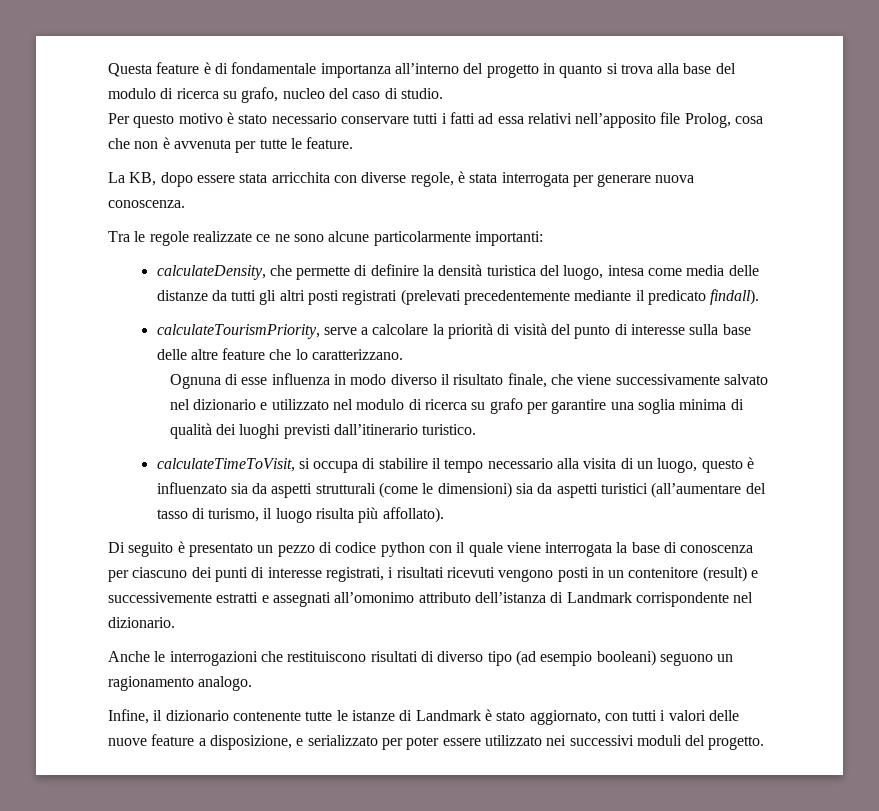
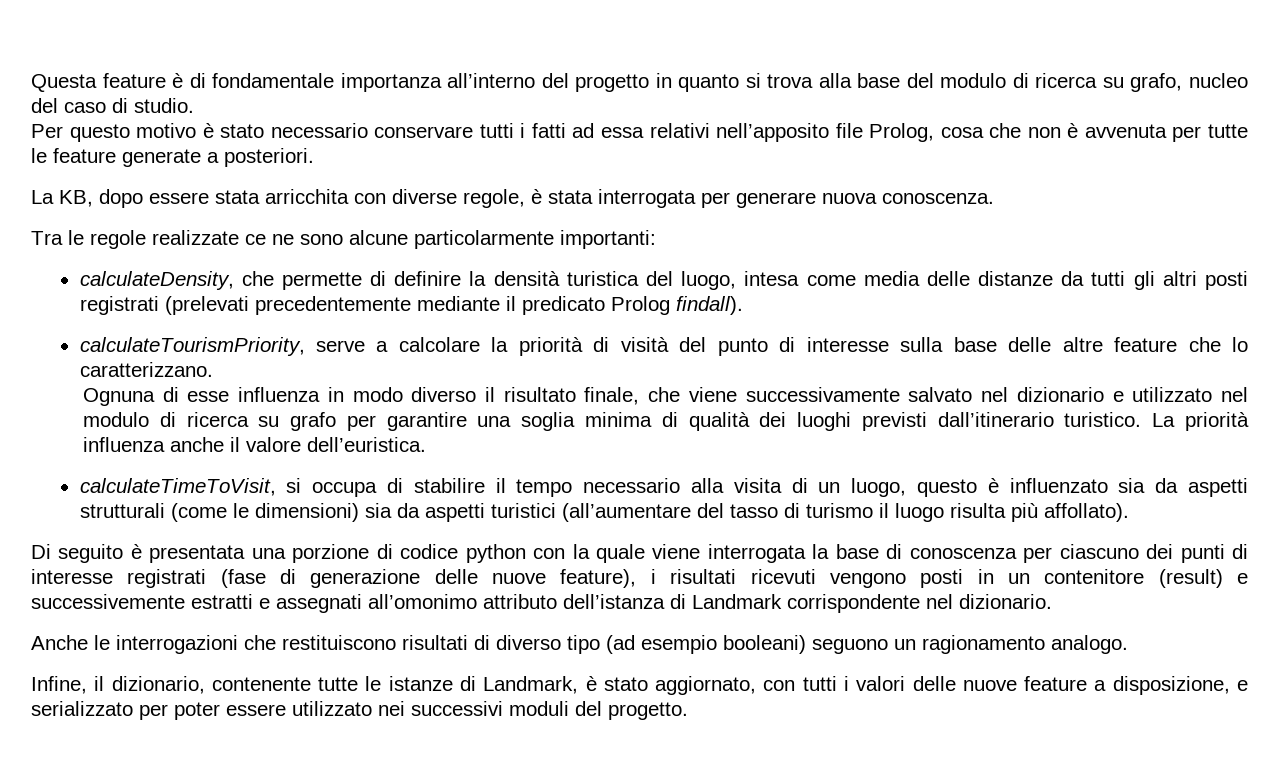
- Per questo motivo è stato necessario conservare tutti i fatti ad essa relativi nell’apposito file Prolog, cosa che non è avvenuta per tutte le feature.
+ Per questo motivo è stato necessario conservare tutti i fatti ad essa relativi nell’apposito file Prolog, cosa che non è avvenuta per tutte le feature generate a posteriori.
- calculateDensity, che permette di definire la densità turistica del luogo, intesa come media delle distanze da tutti gli altri posti registrati (prelevati precedentemente mediante il predicato findall).
+ calculateDensity, che permette di definire la densità turistica del luogo, intesa come media delle distanze da tutti gli altri posti registrati (prelevati precedentemente mediante il predicato Prolog findall).
+ La priorità influenza anche il valore dell’euristica.
- calculateTimeToVisit, si occupa di stabilire il tempo necessario alla visita di un luogo, questo è influenzato sia da aspetti strutturali (come le dimensioni) sia da aspetti turistici (all’aumentare del tasso di turismo, il luogo risulta più affollato).
+ calculateTimeToVisit, si occupa di stabilire il tempo necessario alla visita di un luogo, questo è influenzato sia da aspetti strutturali (come le dimensioni) sia da aspetti turistici (all’aumentare del tasso di turismo il luogo risulta più affollato).
- Di seguito è presentato un pezzo di codice python con il quale viene interrogata la base di conoscenza per ciascuno dei punti di interesse registrati, i risultati ricevuti vengono posti in un contenitore (result) e successivemente estratti e assegnati all’omonimo attributo dell’istanza di Landmark corrispondente nel dizionario.
+ Di seguito è presentata una porzione di codice python con la quale viene interrogata la base di conoscenza per ciascuno dei punti di interesse registrati (fase di generazione delle nuove feature), i risultati ricevuti vengono posti in un contenitore (result) e successivemente estratti e assegnati all’omonimo attributo dell’istanza di Landmark corrispondente nel dizionario.
- Infine, il dizionario contenente tutte le istanze di Landmark è stato aggiornato, con tutti i valori delle nuove feature a disposizione, e serializzato per poter essere utilizzato nei successivi moduli del progetto.
+ Infine, il dizionario, contenente tutte le istanze di Landmark, è stato aggiornato, con tutti i valori delle nuove feature a disposizione, e serializzato per poter essere utilizzato nei successivi moduli del progetto.

